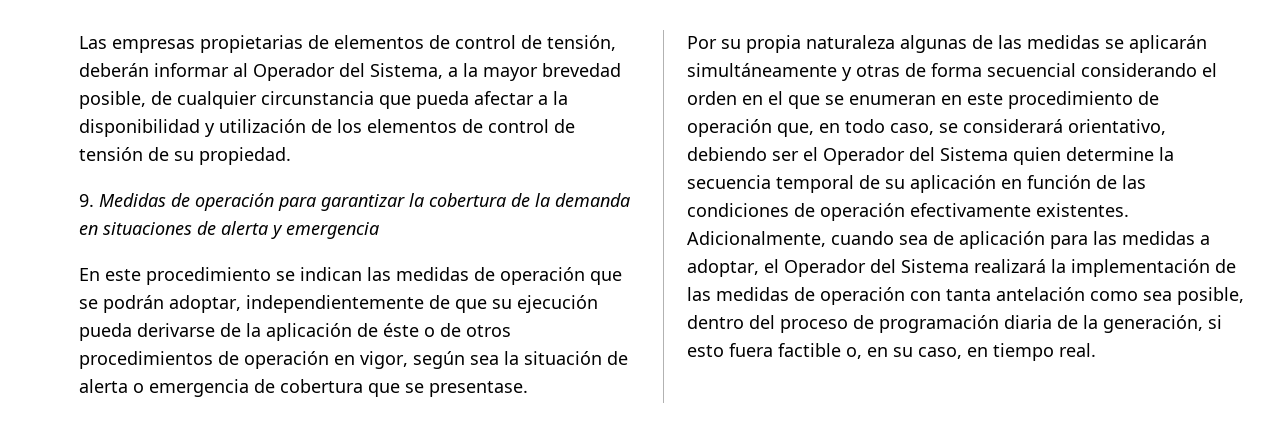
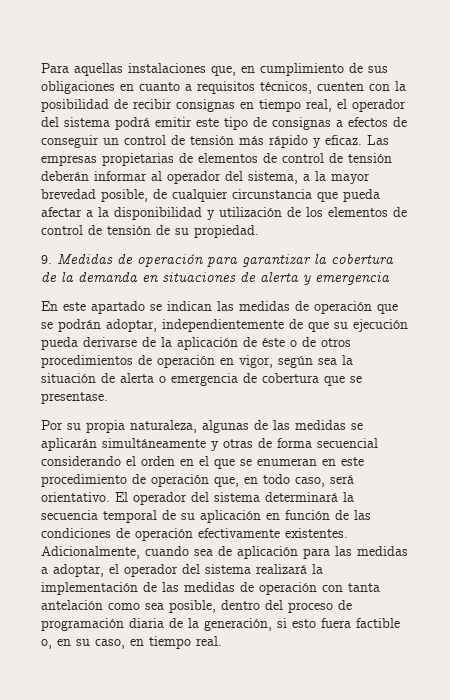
+ Para aquellas instalaciones que, en cumplimiento de sus obligaciones en cuanto a requisitos técnicos, cuenten con la posibilidad de recibir consignas en tiempo real, el operador del sistema podrá emitir este tipo de consignas a efectos de conseguir un control de tensión más rápido y eficaz.
- Las empresas propietarias de elementos de control de tensión, deberán informar al Operador del Sistema, a la mayor brevedad posible, de cualquier circunstancia que pueda afectar a la disponibilidad y utilización de los elementos de control de tensión de su propiedad.
+ Las empresas propietarias de elementos de control de tensión deberán informar al operador del sistema, a la mayor brevedad posible, de cualquier circunstancia que pueda afectar a la disponibilidad y utilización de los elementos de control de tensión de su propiedad.
- En este procedimiento se indican las medidas de operación que se podrán adoptar, independientemente de que su ejecución pueda derivarse de la aplicación de éste o de otros procedimientos de operación en vigor, según sea la situación de alerta o emergencia de cobertura que se presentase.
+ En este apartado se indican las medidas de operación que se podrán adoptar, independientemente de que su ejecución pueda derivarse de la aplicación de éste o de otros procedimientos de operación en vigor, según sea la situación de alerta o emergencia de cobertura que se presentase.
- Por su propia naturaleza algunas de las medidas se aplicarán simultáneamente y otras de forma secuencial considerando el orden en el que se enumeran en este procedimiento de operación que, en todo caso, se considerará orientativo, debiendo ser el Operador del Sistema quien determine la secuencia temporal de su aplicación en función de las condiciones de operación efectivamente existentes.
+ Por su propia naturaleza, algunas de las medidas se aplicarán simultáneamente y otras de forma secuencial considerando el orden en el que se enumeran en este procedimiento de operación que, en todo caso, será orientativo. El operador del sistema determinará la secuencia temporal de su aplicación en función de las condiciones de operación efectivamente existentes.
- Adicionalmente, cuando sea de aplicación para las medidas a adoptar, el Operador del Sistema realizará la implementación de las medidas de operación con tanta antelación como sea posible, dentro del proceso de programación diaria de la generación, si esto fuera factible o, en su caso, en tiempo real.
+ Adicionalmente, cuando sea de aplicación para las medidas a adoptar, el operador del sistema realizará la implementación de las medidas de operación con tanta antelación como sea posible, dentro del proceso de programación diaria de la generación, si esto fuera factible o, en su caso, en tiempo real.

